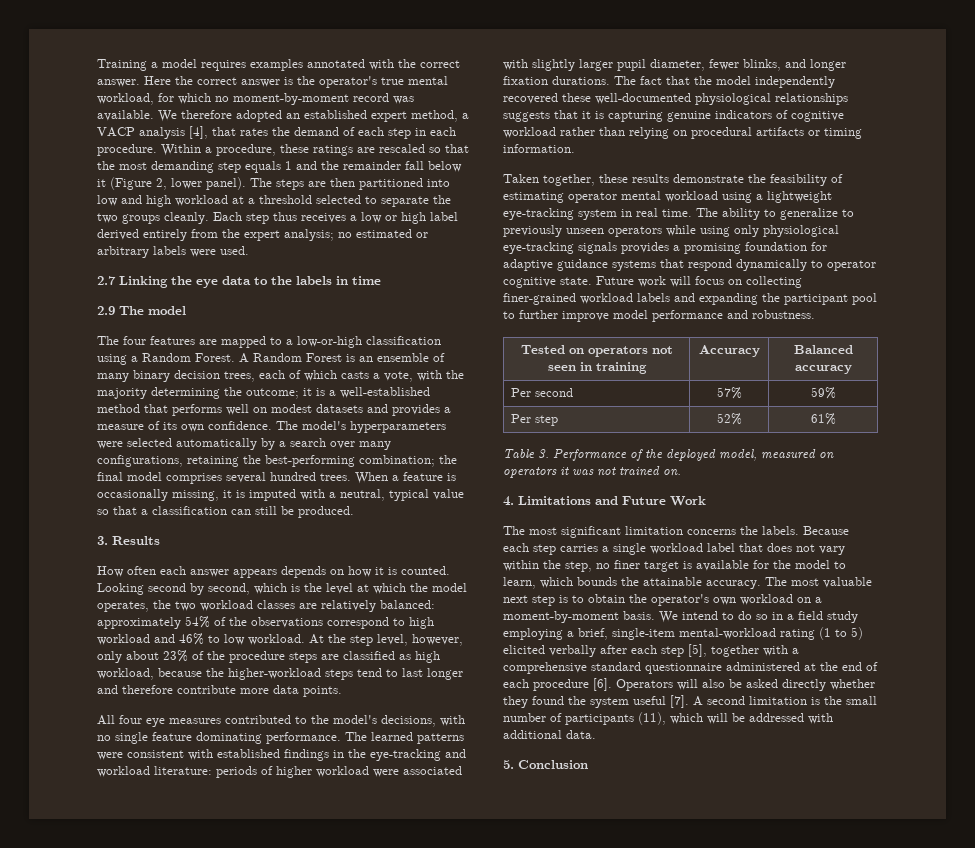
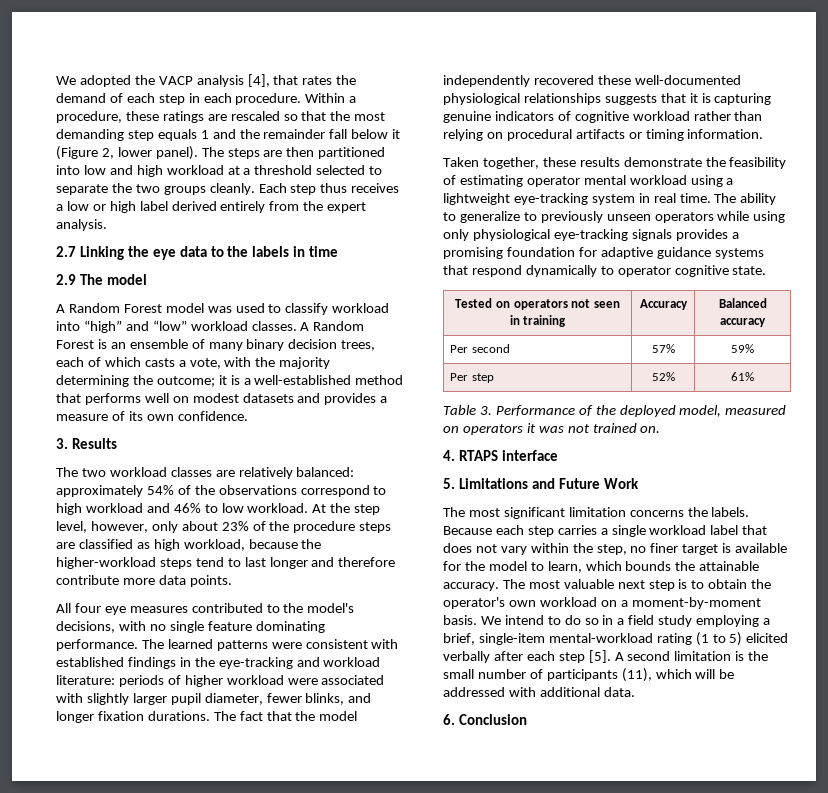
- Training a model requires examples annotated with the correct answer. Here the correct answer is the operator's true mental workload, for which no moment-by-moment record was available. We therefore adopted an established expert method, a VACP analysis [4], that rates the demand of each step in each procedure.
+ We adopted the VACP analysis [4], that rates the demand of each step in each procedure.
- Each step thus receives a low or high label derived entirely from the expert analysis; no estimated or arbitrary labels were used.
+ Each step thus receives a low or high label derived entirely from the expert analysis.
- The four features are mapped to a low-or-high classification using a Random Forest.
+ A Random Forest model was used to classify workload into “high” and “low” workload classes.
- it is a well-established method that performs well on modest datasets and provides a measure of its own confidence. The model's hyperparameters were selected automatically by a search over many configurations, retaining the best-performing combination; the final model comprises several hundred trees. When a feature is occasionally missing, it is imputed with a neutral, typical value so that a classification can still be produced.
+ it is a well-established method that performs well on modest datasets and provides a measure of its own confidence.
  3. Results
- How often each answer appears depends on how it is counted. Looking second by second, which is the level at which the model operates, the two workload classes are relatively balanced:
+ The two workload classes are relatively balanced:
- Future work will focus on collecting finer-grained workload labels and expanding the participant pool to further improve model performance and robustness.
- 4. Limitations and Future Work
+ 4. RTAPS interface
+ 5. Limitations and Future Work
- We intend to do so in a field study employing a brief, single-item mental-workload rating (1 to 5) elicited verbally after each step [5], together with a comprehensive standard questionnaire administered at the end of each procedure [6]. Operators will also be asked directly whether they found the system useful [7].
+ We intend to do so in a field study employing a brief, single-item mental-workload rating (1 to 5) elicited verbally after each step [5].
- 5. Conclusion
+ 6. Conclusion

